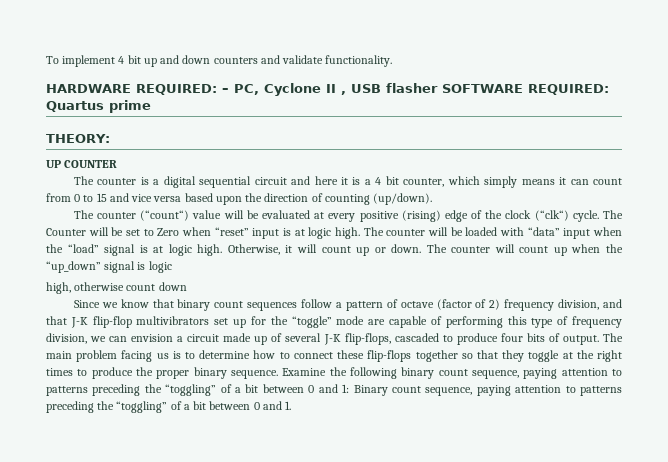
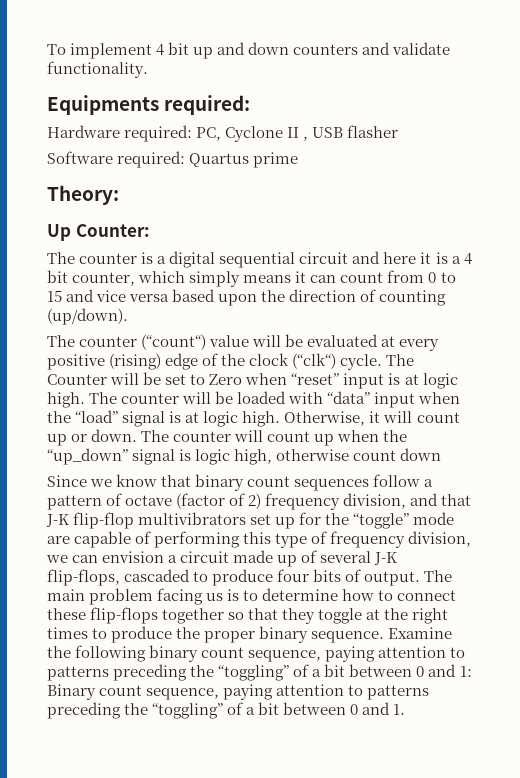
- HARDWARE REQUIRED: – PC, Cyclone II , USB flasher SOFTWARE REQUIRED: Quartus prime
+ Equipments required:
+ Hardware required: PC, Cyclone II , USB flasher
+ Software required: Quartus prime
- THEORY:
- UP COUNTER
+ Theory:
+ Up Counter:
- The counter will count up when the “up_down” signal is logic
- high, otherwise count down
+ The counter will count up when the “up_down” signal is logic high, otherwise count down

